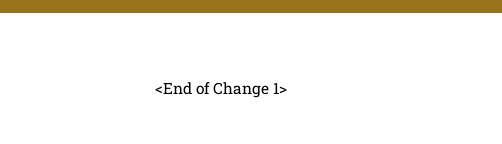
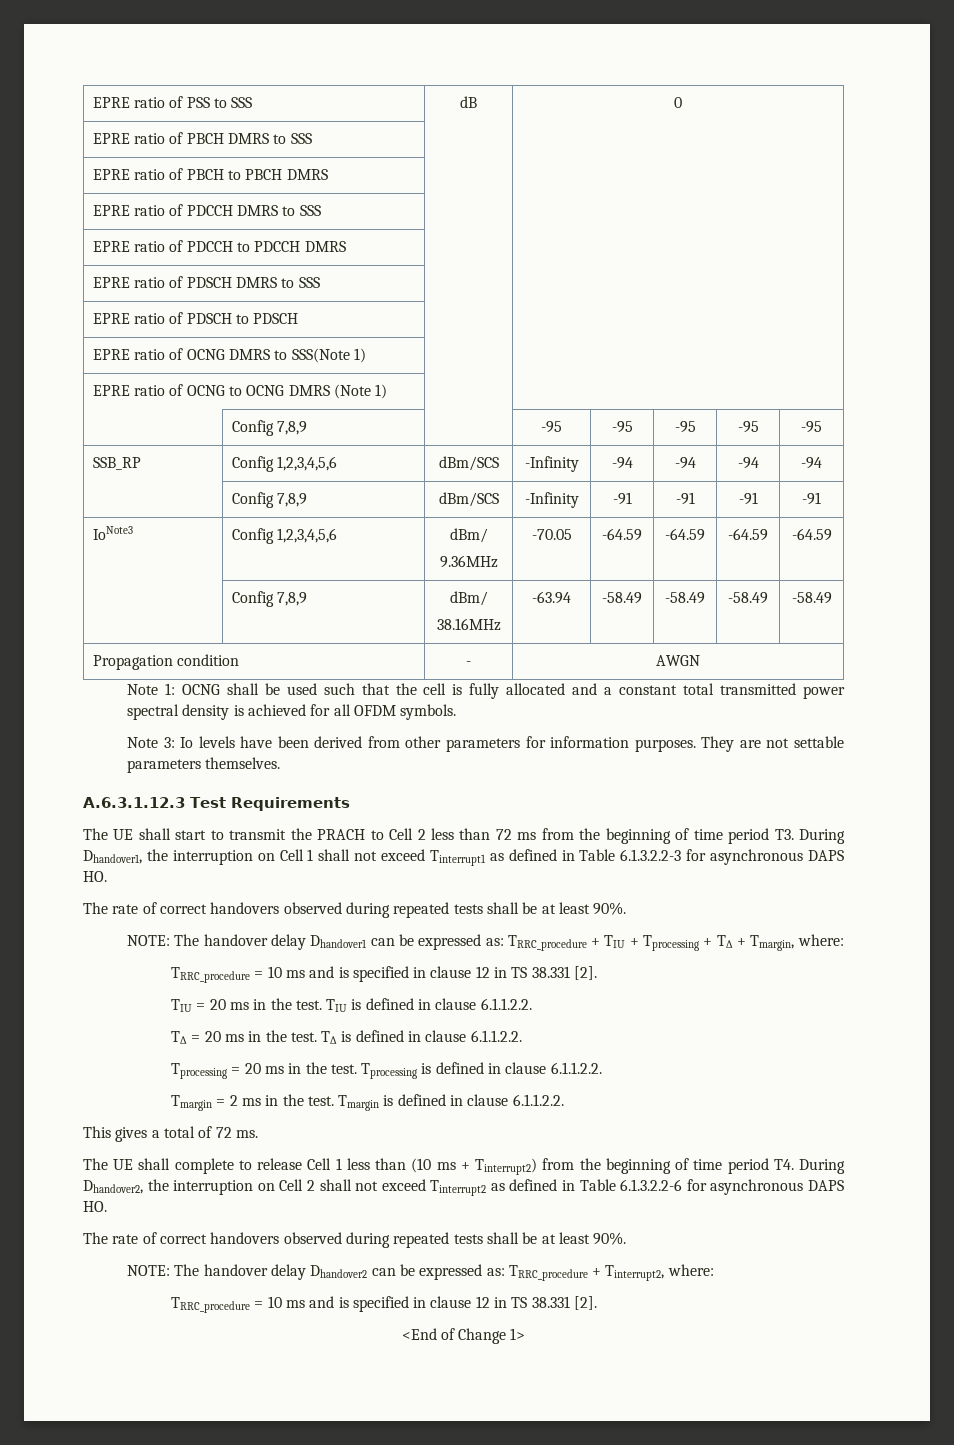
+ EPRE ratio of PSS to SSS | dB | 0
+ EPRE ratio of PBCH DMRS to SSS | |
+ EPRE ratio of PBCH to PBCH DMRS | |
+ EPRE ratio of PDCCH DMRS to SSS | |
+ EPRE ratio of PDCCH to PDCCH DMRS | |
+ EPRE ratio of PDSCH DMRS to SSS | |
+ EPRE ratio of PDSCH to PDSCH | |
+ EPRE ratio of OCNG DMRS to SSS(Note 1) | |
+ EPRE ratio of OCNG to OCNG DMRS (Note 1) | |
+ | Config 7,8,9 | | -95 | -95 | -95 | -95 | -95
+ SSB_RP | Config 1,2,3,4,5,6 | dBm/SCS | -Infinity | -94 | -94 | -94 | -94
+ | Config 7,8,9 | dBm/SCS | -Infinity | -91 | -91 | -91 | -91
+ IoNote3 | Config 1,2,3,4,5,6 | dBm/
+ 9.36MHz | -70.05 | -64.59 | -64.59 | -64.59 | -64.59
+ | Config 7,8,9 | dBm/
+ 38.16MHz | -63.94 | -58.49 | -58.49 | -58.49 | -58.49
+ Propagation condition | - | AWGN
+ Note 1: OCNG shall be used such that the cell is fully allocated and a constant total transmitted power spectral density is achieved for all OFDM symbols.
+ Note 3: Io levels have been derived from other parameters for information purposes. They are not settable parameters themselves.
+ A.6.3.1.12.3 Test Requirements
+ The UE shall start to transmit the PRACH to Cell 2 less than 72 ms from the beginning of time period T3. During Dhandover1, the interruption on Cell 1 shall not exceed Tinterrupt1 as defined in Table 6.1.3.2.2-3 for asynchronous DAPS HO.
+ The rate of correct handovers observed during repeated tests shall be at least 90%.
+ NOTE: The handover delay Dhandover1 can be expressed as: TRRC_procedure + TIU + Tprocessing + T∆ + Tmargin, where:
+ TRRC_procedure = 10 ms and is specified in clause 12 in TS 38.331 [2].
+ TIU = 20 ms in the test. TIU is defined in clause 6.1.1.2.2.
+ T∆ = 20 ms in the test. T∆ is defined in clause 6.1.1.2.2.
+ Tprocessing = 20 ms in the test. Tprocessing is defined in clause 6.1.1.2.2.
+ Tmargin = 2 ms in the test. Tmargin is defined in clause 6.1.1.2.2.
+ This gives a total of 72 ms.
+ The UE shall complete to release Cell 1 less than (10 ms + Tinterrupt2) from the beginning of time period T4. During Dhandover2, the interruption on Cell 2 shall not exceed Tinterrupt2 as defined in Table 6.1.3.2.2-6 for asynchronous DAPS HO.
+ The rate of correct handovers observed during repeated tests shall be at least 90%.
+ NOTE: The handover delay Dhandover2 can be expressed as: TRRC_procedure + Tinterrupt2, where:
+ TRRC_procedure = 10 ms and is specified in clause 12 in TS 38.331 [2].

